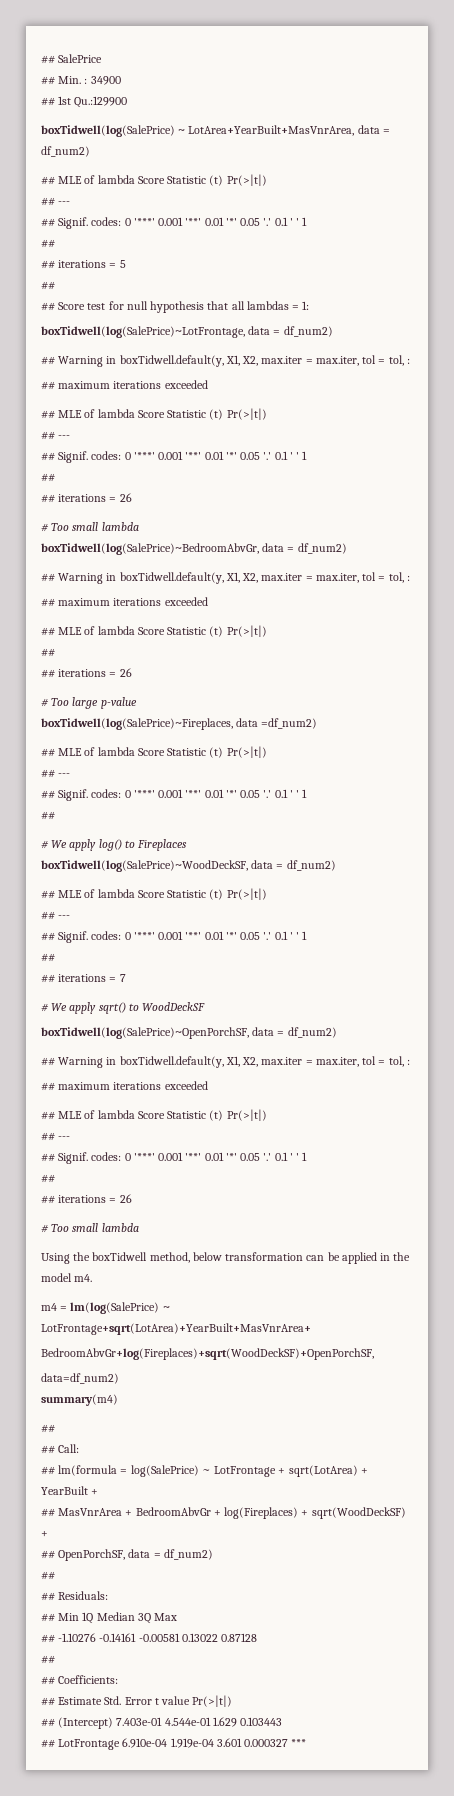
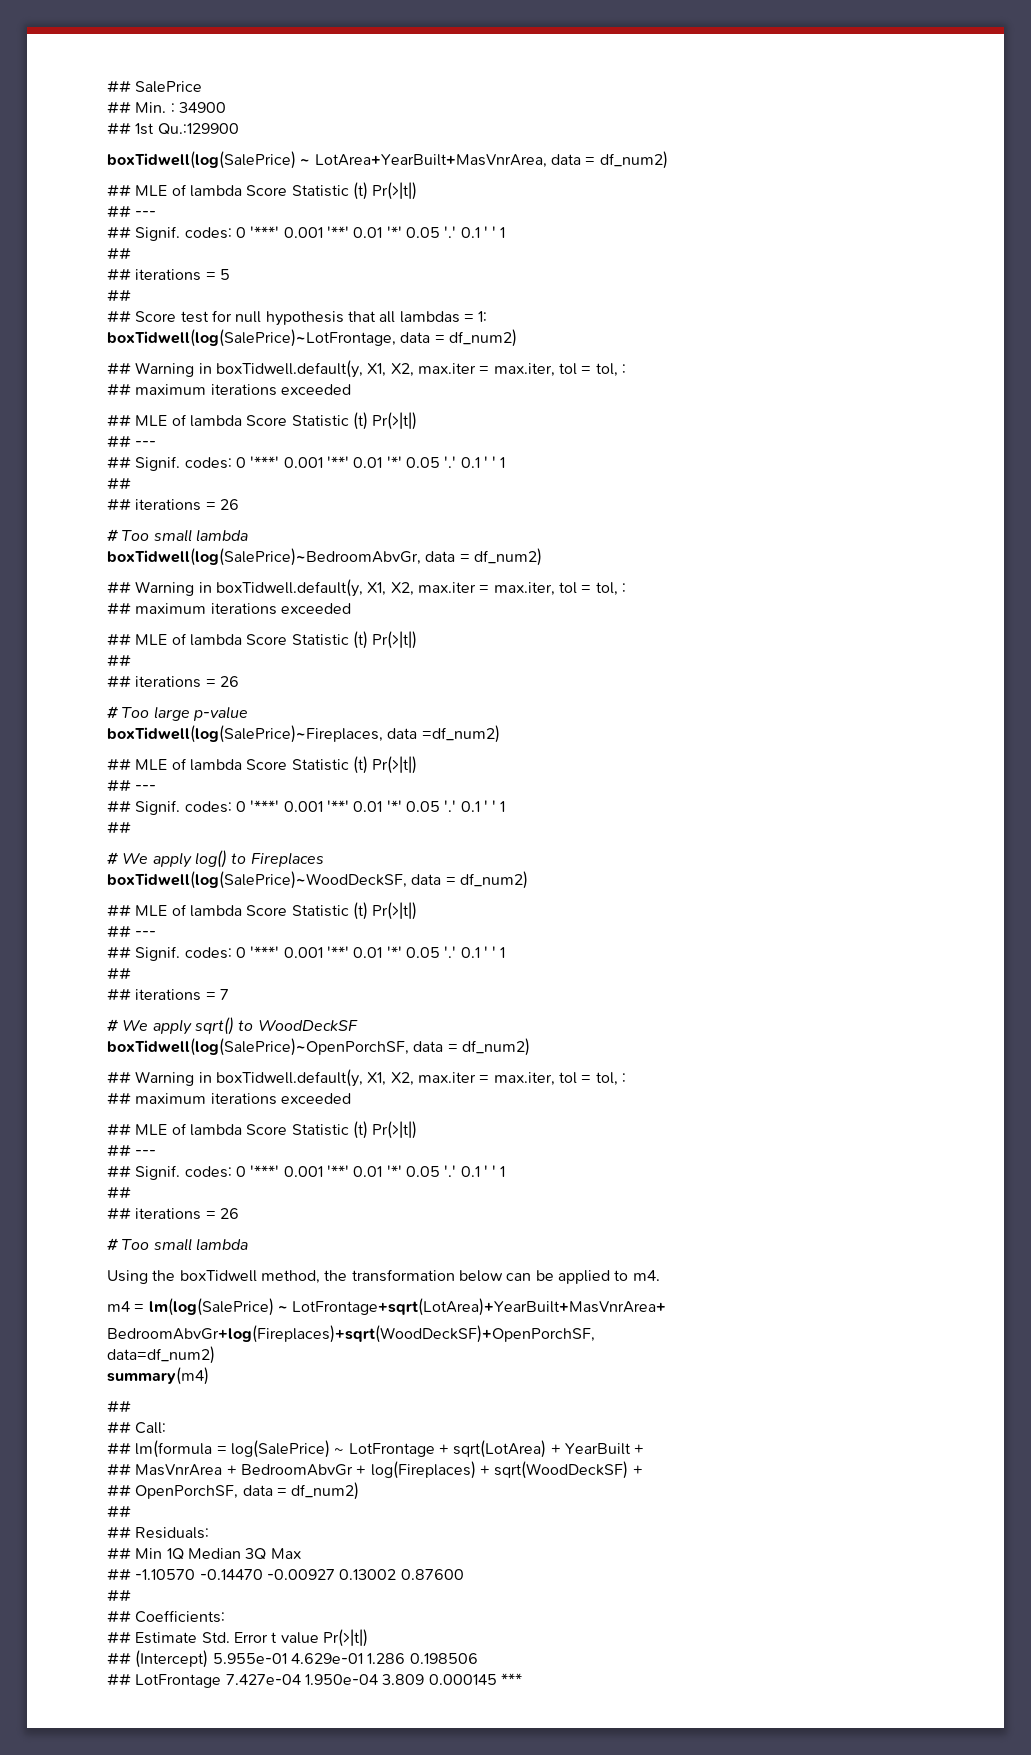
- Using the boxTidwell method, below transformation can be applied in the model m4.
+ Using the boxTidwell method, the transformation below can be applied to m4.
- ## -1.10276 -0.14161 -0.00581 0.13022 0.87128
+ ## -1.10570 -0.14470 -0.00927 0.13002 0.87600
- ## (Intercept) 7.403e-01 4.544e-01 1.629 0.103443
- ## LotFrontage 6.910e-04 1.919e-04 3.601 0.000327 ***
+ ## (Intercept) 5.955e-01 4.629e-01 1.286 0.198506
+ ## LotFrontage 7.427e-04 1.950e-04 3.809 0.000145 ***

